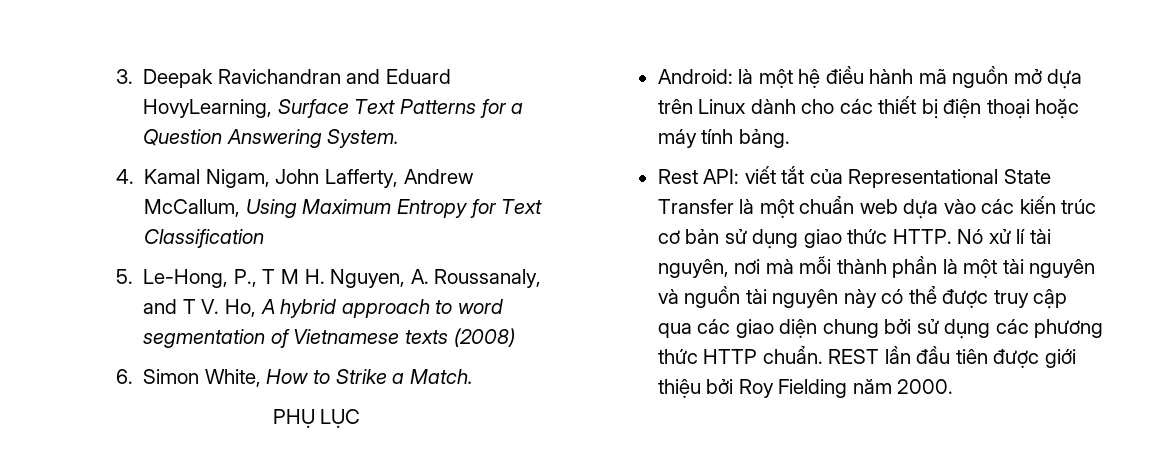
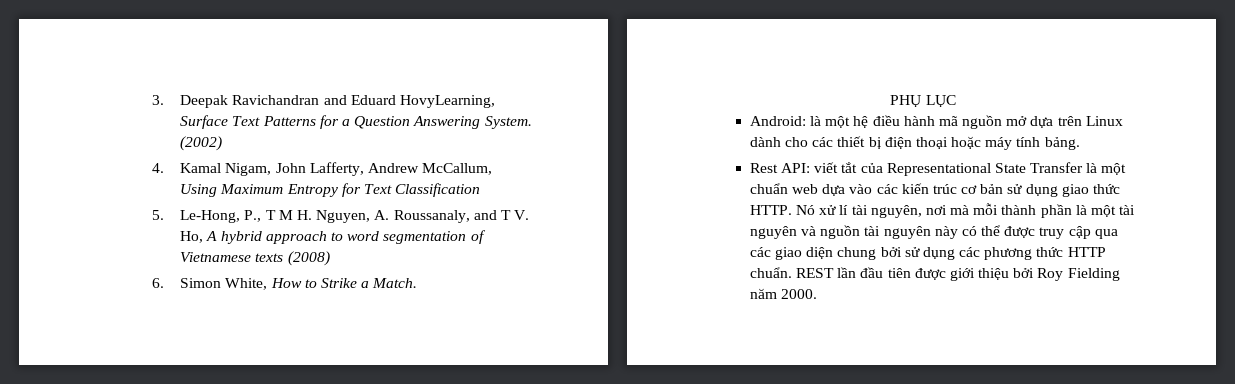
+ (2002)

